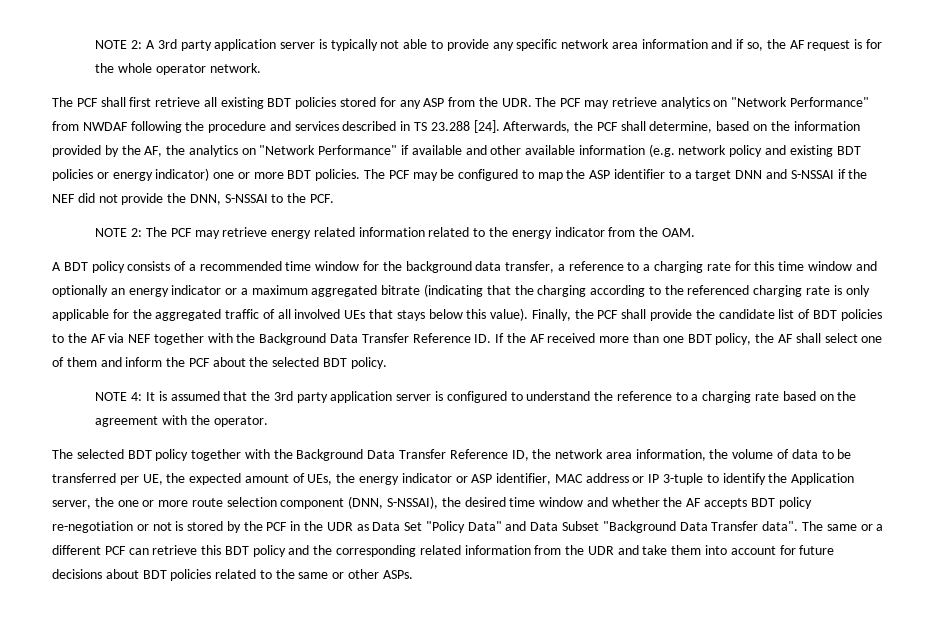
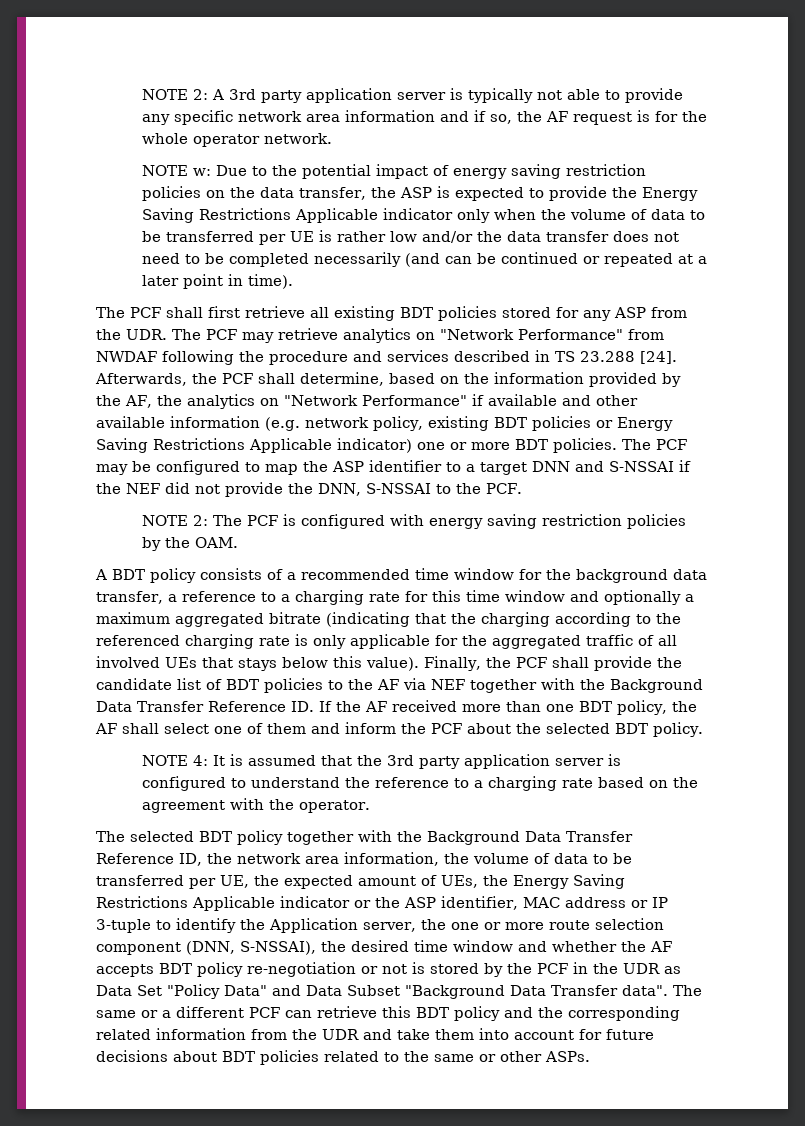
+ NOTE w: Due to the potential impact of energy saving restriction policies on the data transfer, the ASP is expected to provide the Energy Saving Restrictions Applicable indicator only when the volume of data to be transferred per UE is rather low and/or the data transfer does not need to be completed necessarily (and can be continued or repeated at a later point in time).
- Afterwards, the PCF shall determine, based on the information provided by the AF, the analytics on "Network Performance" if available and other available information (e.g. network policy and existing BDT policies or energy indicator) one or more BDT policies.
+ Afterwards, the PCF shall determine, based on the information provided by the AF, the analytics on "Network Performance" if available and other available information (e.g. network policy, existing BDT policies or Energy Saving Restrictions Applicable indicator) one or more BDT policies.
- NOTE 2: The PCF may retrieve energy related information related to the energy indicator from the OAM.
+ NOTE 2: The PCF is configured with energy saving restriction policies by the OAM.
- A BDT policy consists of a recommended time window for the background data transfer, a reference to a charging rate for this time window and optionally an energy indicator or a maximum aggregated bitrate (indicating that the charging according to the referenced charging rate is only applicable for the aggregated traffic of all involved UEs that stays below this value).
+ A BDT policy consists of a recommended time window for the background data transfer, a reference to a charging rate for this time window and optionally a maximum aggregated bitrate (indicating that the charging according to the referenced charging rate is only applicable for the aggregated traffic of all involved UEs that stays below this value).
- The selected BDT policy together with the Background Data Transfer Reference ID, the network area information, the volume of data to be transferred per UE, the expected amount of UEs, the energy indicator or ASP identifier, MAC address or IP 3-tuple to identify the Application server, the one or more route selection component (DNN, S-NSSAI), the desired time window and whether the AF accepts BDT policy re-negotiation or not is stored by the PCF in the UDR as Data Set "Policy Data" and Data Subset "Background Data Transfer data".
+ The selected BDT policy together with the Background Data Transfer Reference ID, the network area information, the volume of data to be transferred per UE, the expected amount of UEs, the Energy Saving Restrictions Applicable indicator or the ASP identifier, MAC address or IP 3-tuple to identify the Application server, the one or more route selection component (DNN, S-NSSAI), the desired time window and whether the AF accepts BDT policy re-negotiation or not is stored by the PCF in the UDR as Data Set "Policy Data" and Data Subset "Background Data Transfer data".

